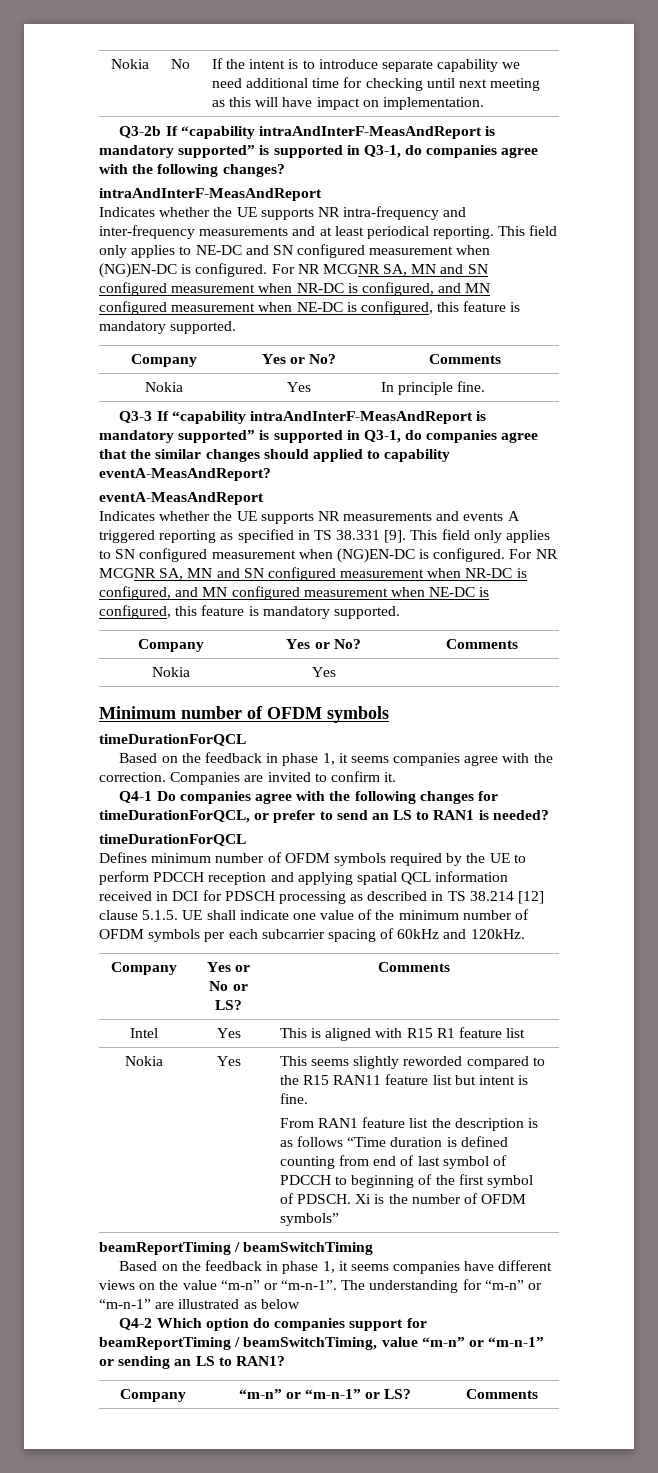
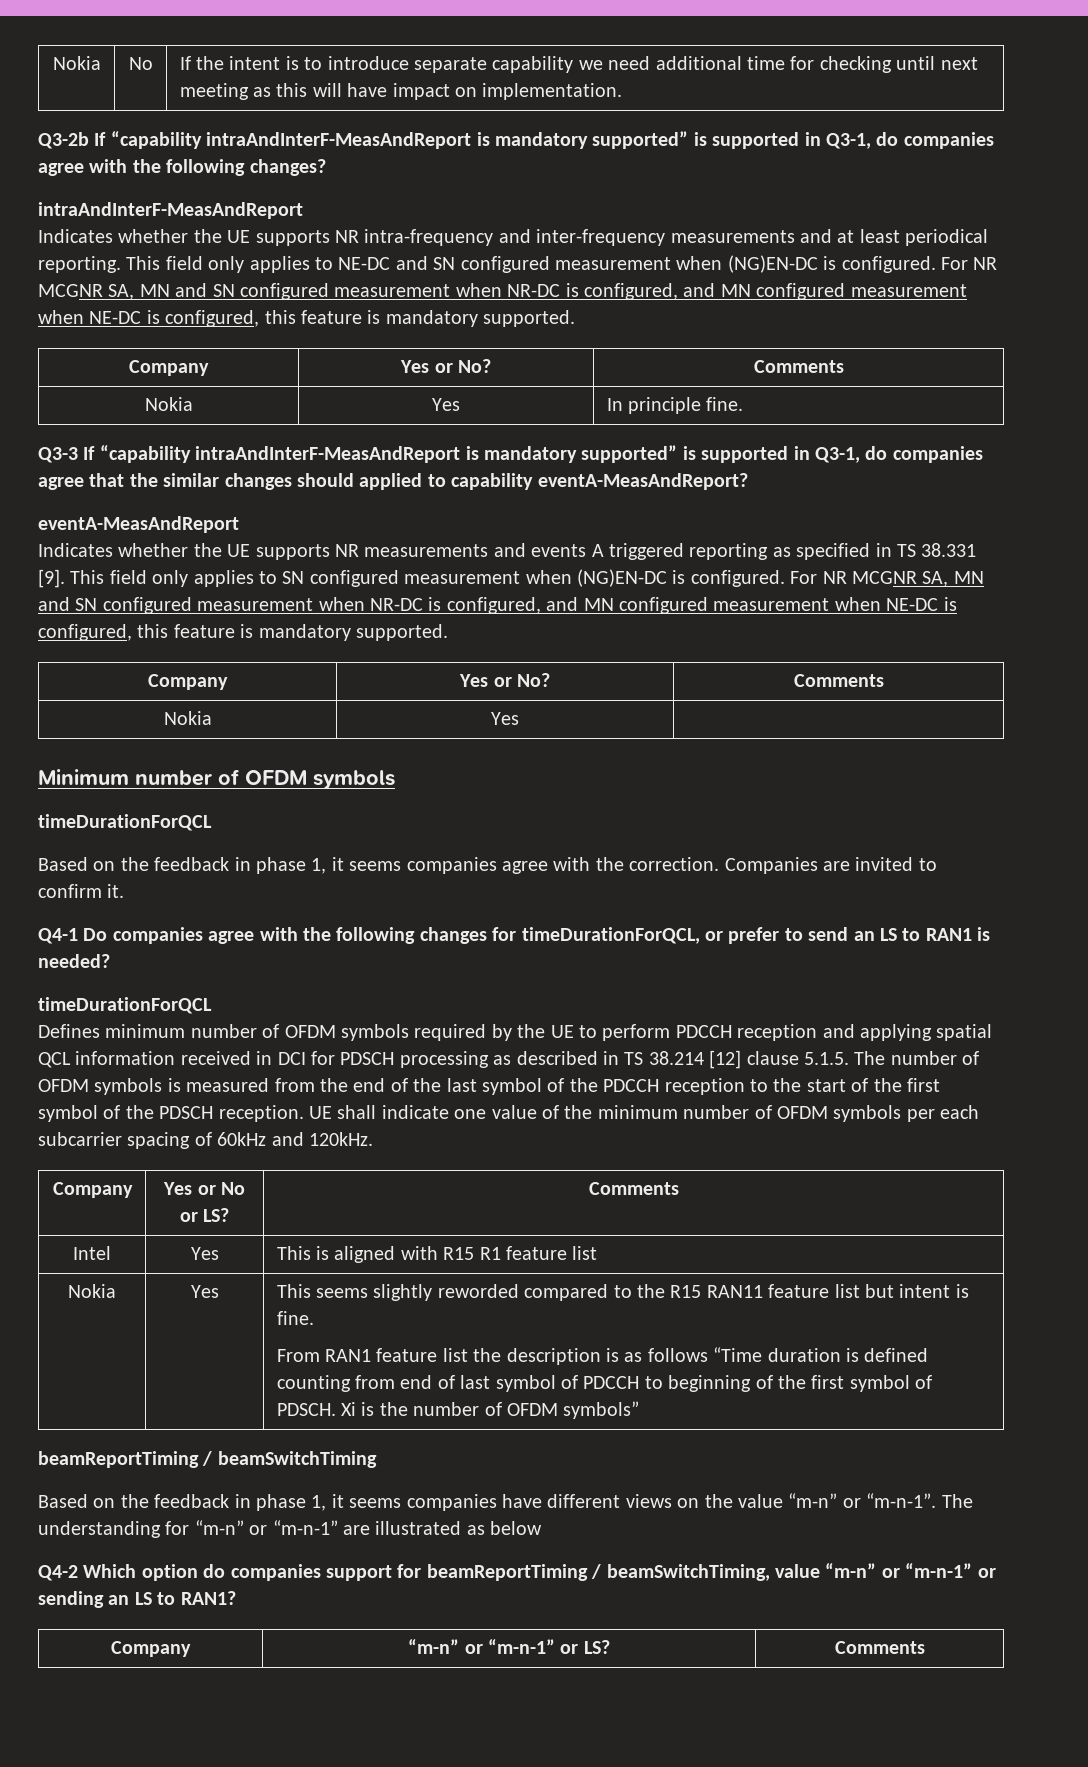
- Defines minimum number of OFDM symbols required by the UE to perform PDCCH reception and applying spatial QCL information received in DCI for PDSCH processing as described in TS 38.214 [12] clause 5.1.5. UE shall indicate one value of the minimum number of OFDM symbols per each subcarrier spacing of 60kHz and 120kHz.
+ Defines minimum number of OFDM symbols required by the UE to perform PDCCH reception and applying spatial QCL information received in DCI for PDSCH processing as described in TS 38.214 [12] clause 5.1.5. The number of OFDM symbols is measured from the end of the last symbol of the PDCCH reception to the start of the first symbol of the PDSCH reception. UE shall indicate one value of the minimum number of OFDM symbols per each subcarrier spacing of 60kHz and 120kHz.

